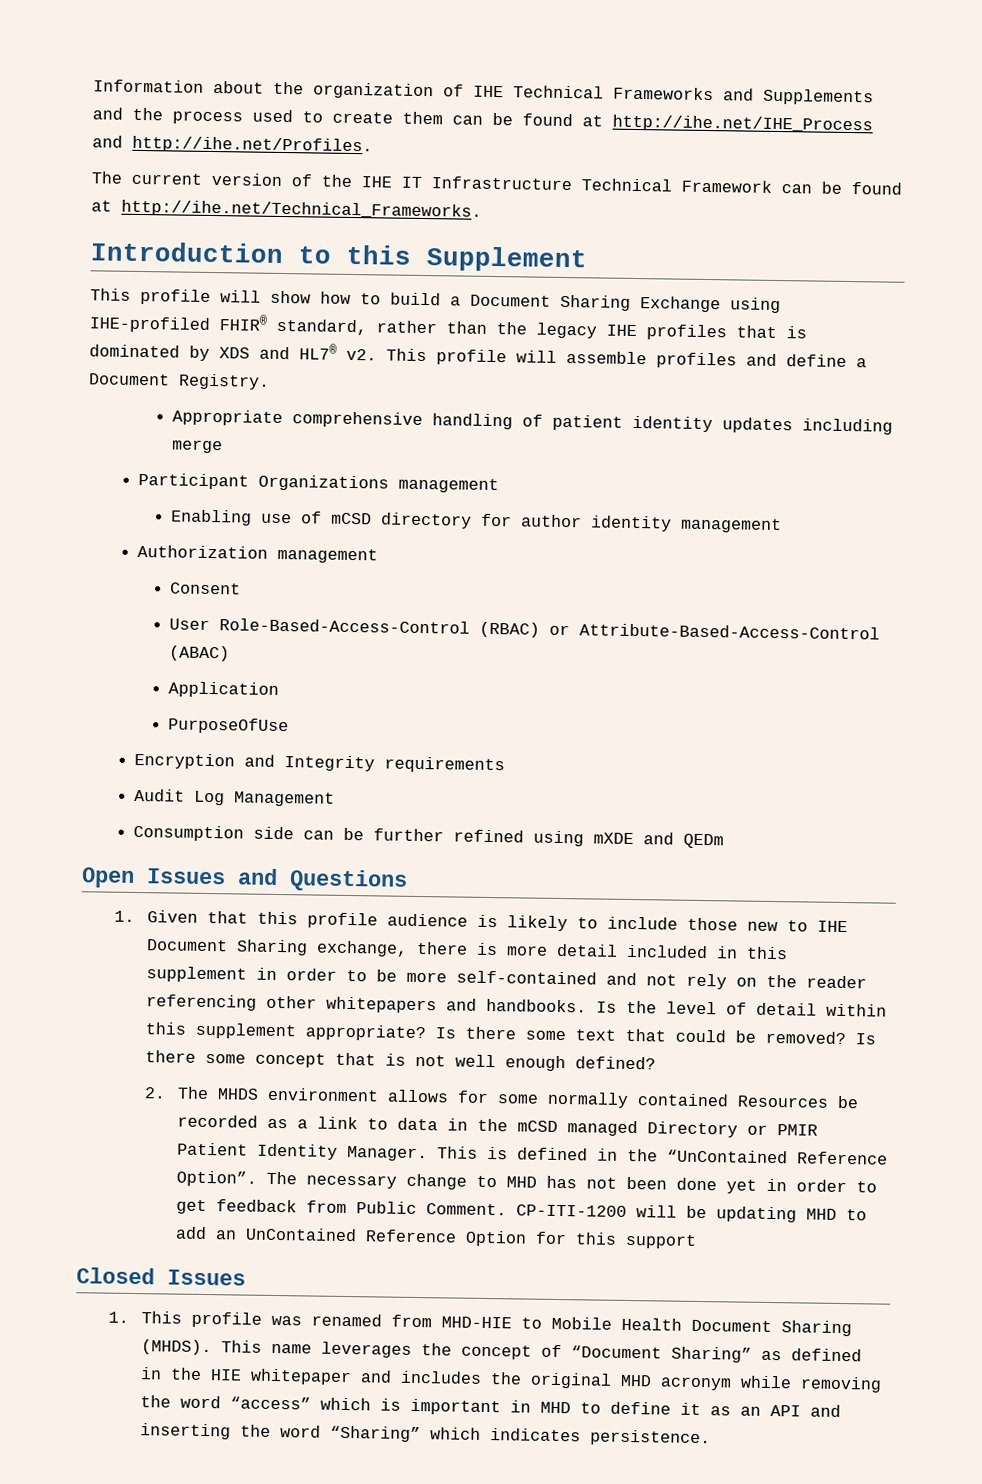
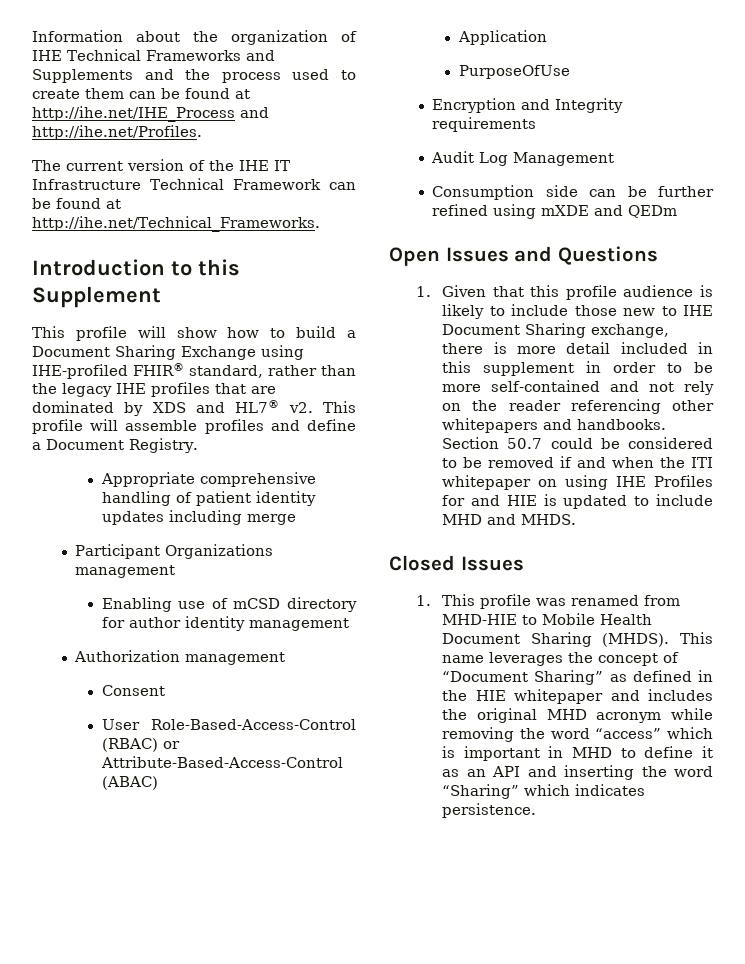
- This profile will show how to build a Document Sharing Exchange using IHE-profiled FHIR® standard, rather than the legacy IHE profiles that is dominated by XDS and HL7® v2.
+ This profile will show how to build a Document Sharing Exchange using IHE-profiled FHIR® standard, rather than the legacy IHE profiles that are dominated by XDS and HL7® v2.
- Is the level of detail within this supplement appropriate? Is there some text that could be removed? Is there some concept that is not well enough defined?
- 2. The MHDS environment allows for some normally contained Resources be recorded as a link to data in the mCSD managed Directory or PMIR Patient Identity Manager. This is defined in the “UnContained Reference Option”. The necessary change to MHD has not been done yet in order to get feedback from Public Comment. CP-ITI-1200 will be updating MHD to add an UnContained Reference Option for this support
+ Section 50.7 could be considered to be removed if and when the ITI whitepaper on using IHE Profiles for and HIE is updated to include MHD and MHDS.

